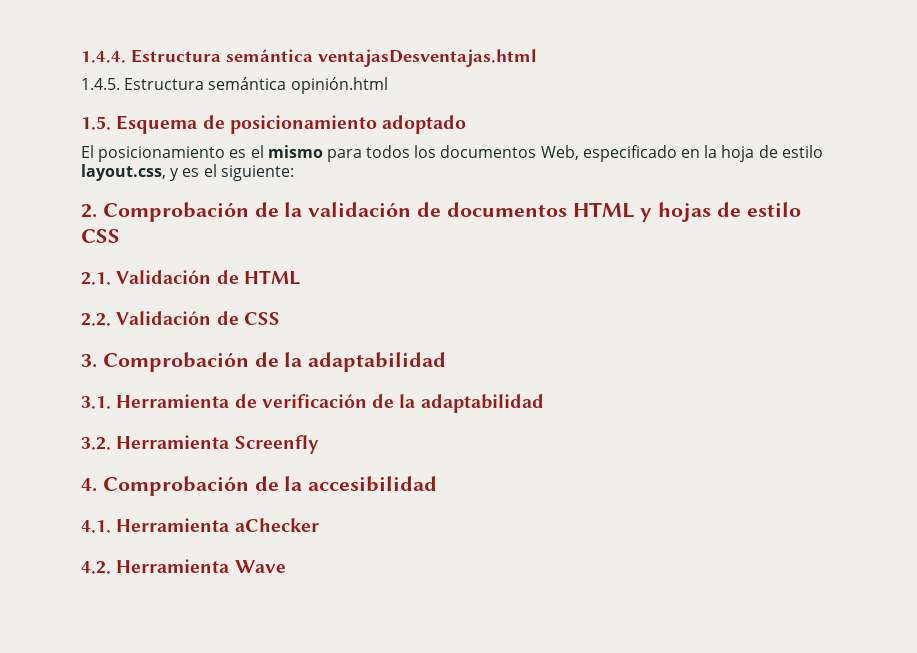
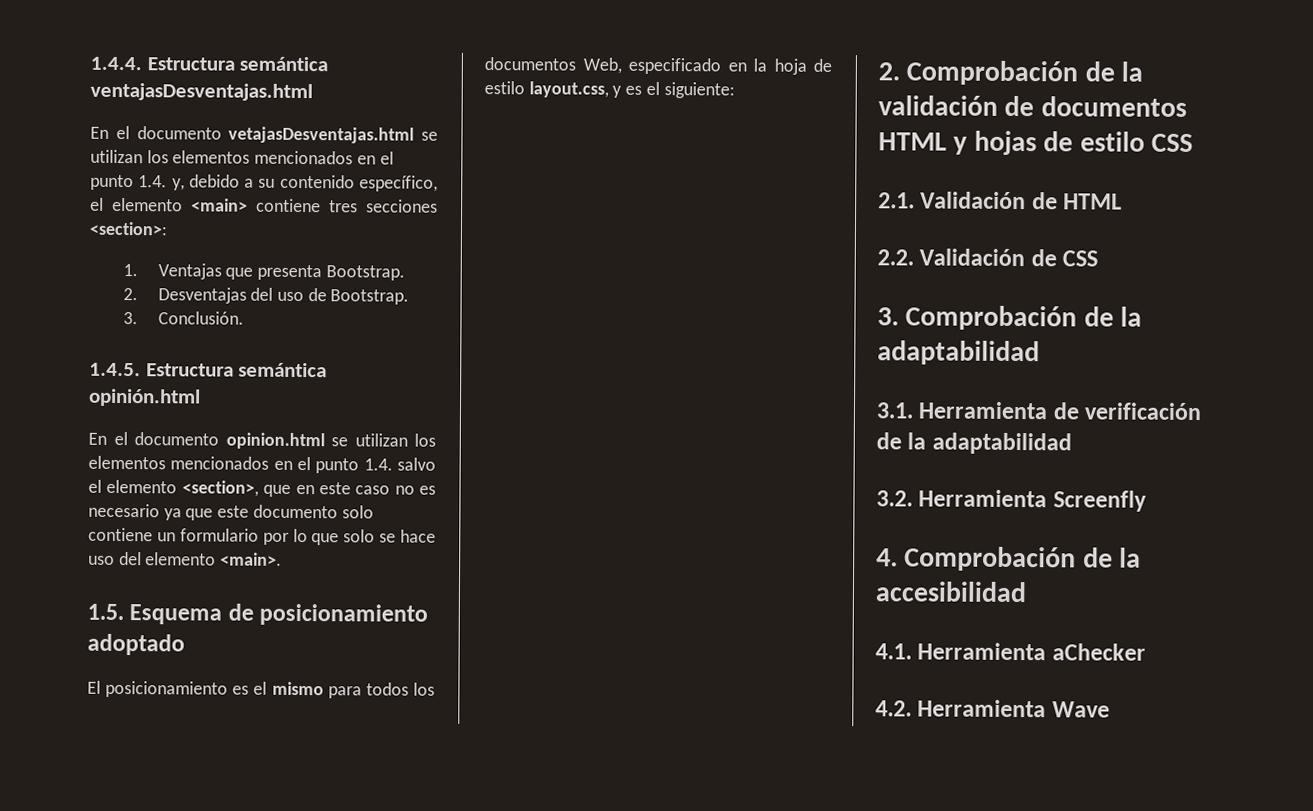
+ En el documento vetajasDesventajas.html se utilizan los elementos mencionados en el punto 1.4. y, debido a su contenido específico, el elemento <main> contiene tres secciones <section>:
+ 1. Ventajas que presenta Bootstrap.
+ 2. Desventajas del uso de Bootstrap.
+ 3. Conclusión.
  1.4.5. Estructura semántica opinión.html
+ En el documento opinion.html se utilizan los elementos mencionados en el punto 1.4. salvo el elemento <section>, que en este caso no es necesario ya que este documento solo contiene un formulario por lo que solo se hace uso del elemento <main>.

